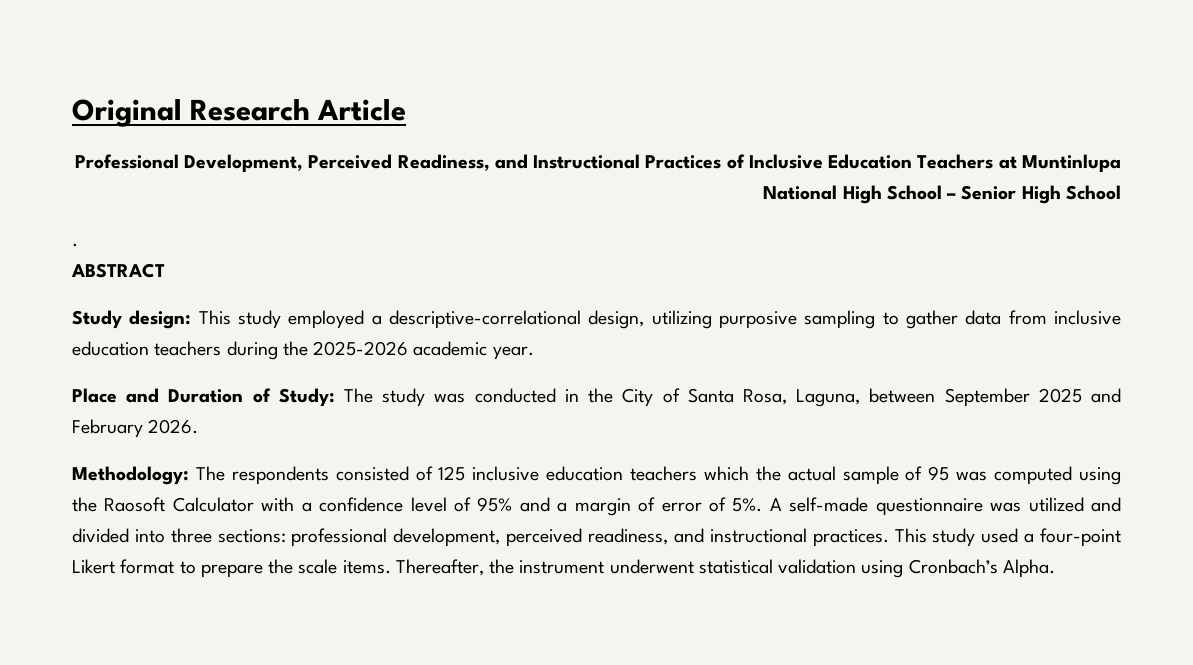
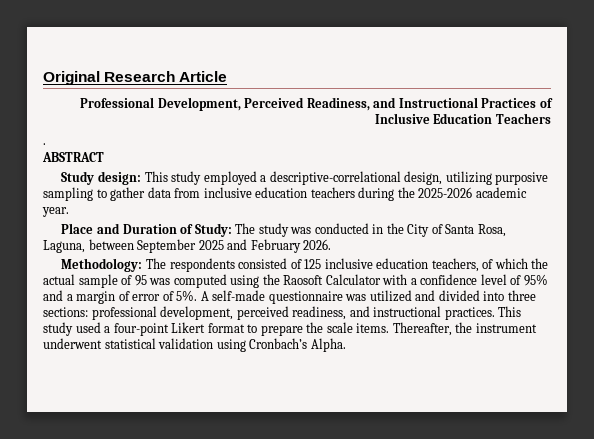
- Professional Development, Perceived Readiness, and Instructional Practices of Inclusive Education Teachers at Muntinlupa National High School – Senior High School
+ Professional Development, Perceived Readiness, and Instructional Practices of Inclusive Education Teachers
- Methodology: The respondents consisted of 125 inclusive education teachers which the actual sample of 95 was computed using the Raosoft Calculator with a confidence level of 95% and a margin of error of 5%.
+ Methodology: The respondents consisted of 125 inclusive education teachers, of which the actual sample of 95 was computed using the Raosoft Calculator with a confidence level of 95% and a margin of error of 5%.

